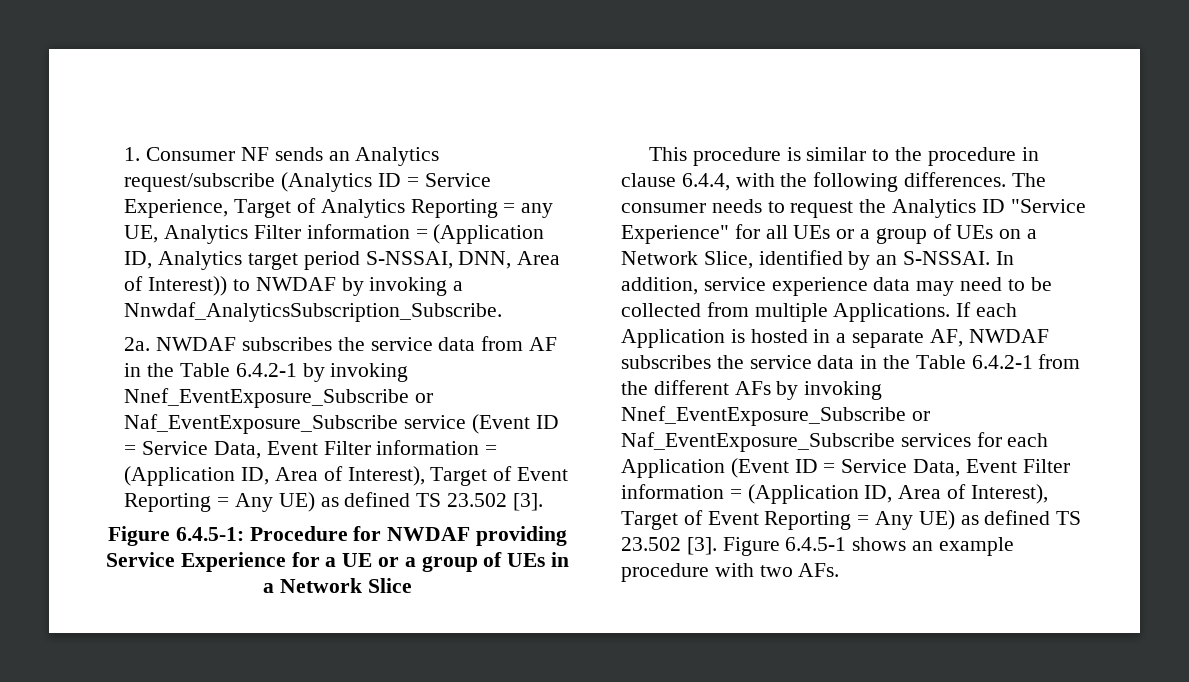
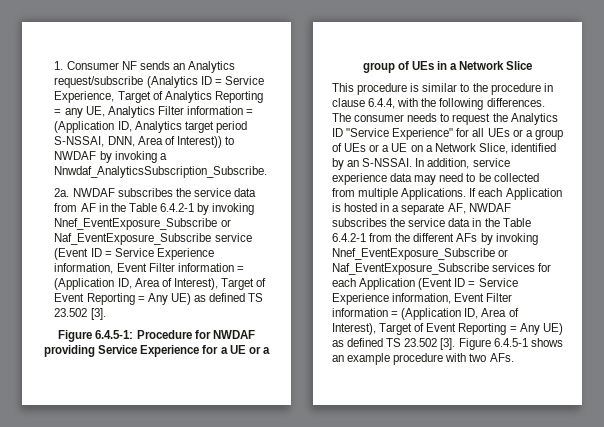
- NWDAF subscribes the service data from AF in the Table 6.4.2-1 by invoking Nnef_EventExposure_Subscribe or Naf_EventExposure_Subscribe service (Event ID = Service Data, Event Filter information = (Application ID, Area of Interest), Target of Event Reporting = Any UE) as defined TS 23.502 [3].
+ NWDAF subscribes the service data from AF in the Table 6.4.2-1 by invoking Nnef_EventExposure_Subscribe or Naf_EventExposure_Subscribe service (Event ID = Service Experience information, Event Filter information = (Application ID, Area of Interest), Target of Event Reporting = Any UE) as defined TS 23.502 [3].
- The consumer needs to request the Analytics ID "Service Experience" for all UEs or a group of UEs on a Network Slice, identified by an S-NSSAI.
+ The consumer needs to request the Analytics ID "Service Experience" for all UEs or a group of UEs or a UE on a Network Slice, identified by an S-NSSAI.
- If each Application is hosted in a separate AF, NWDAF subscribes the service data in the Table 6.4.2-1 from the different AFs by invoking Nnef_EventExposure_Subscribe or Naf_EventExposure_Subscribe services for each Application (Event ID = Service Data, Event Filter information = (Application ID, Area of Interest), Target of Event Reporting = Any UE) as defined TS 23.502 [3].
+ If each Application is hosted in a separate AF, NWDAF subscribes the service data in the Table 6.4.2-1 from the different AFs by invoking Nnef_EventExposure_Subscribe or Naf_EventExposure_Subscribe services for each Application (Event ID = Service Experience information, Event Filter information = (Application ID, Area of Interest), Target of Event Reporting = Any UE) as defined TS 23.502 [3].

